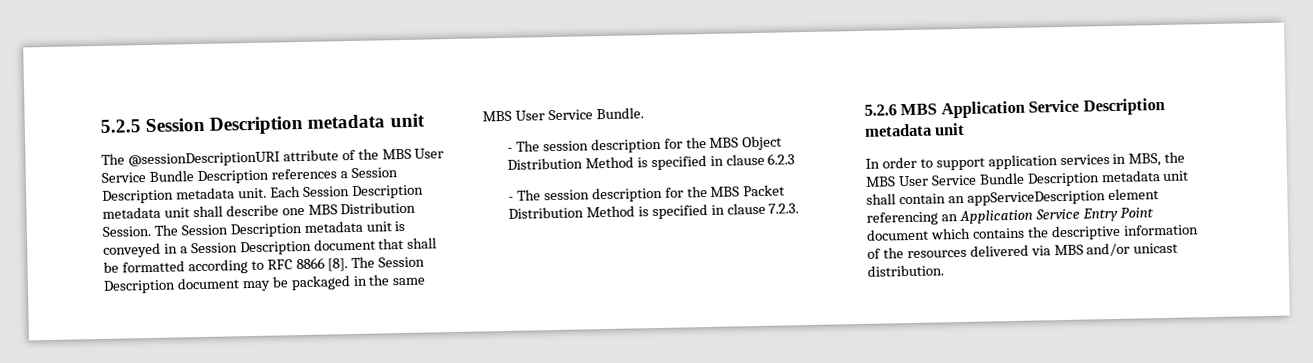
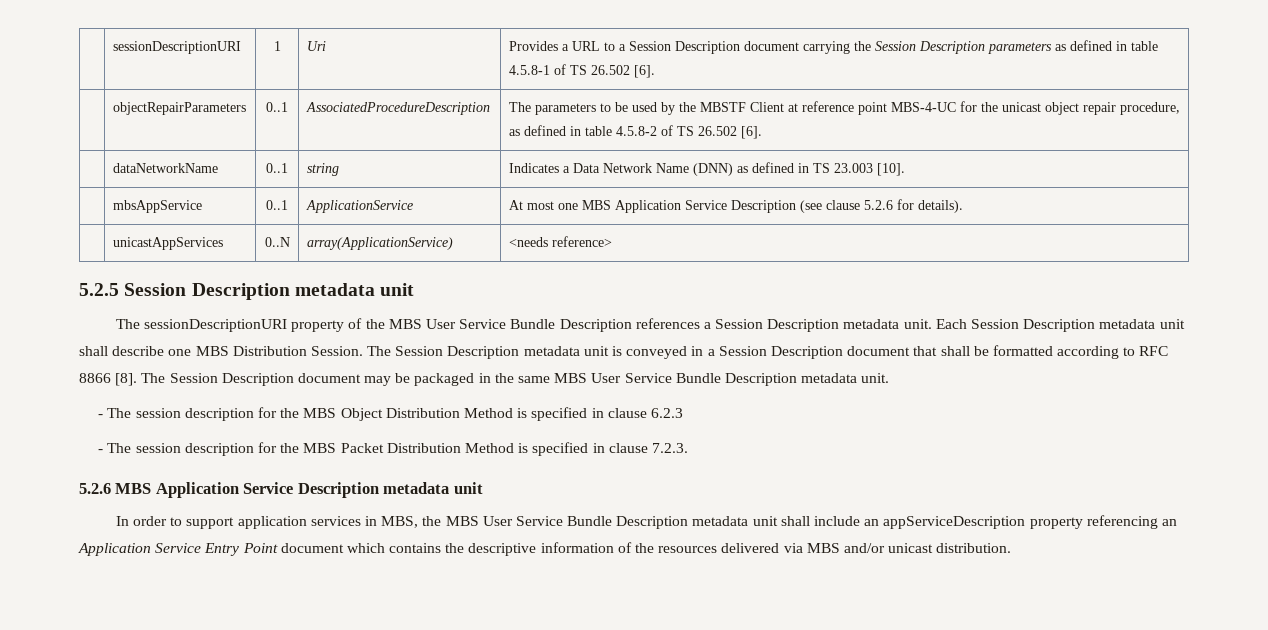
+ | sessionDescriptionURI | 1 | Uri | Provides a URL to a Session Description document carrying the Session Description parameters as defined in table 4.5.8-1 of TS 26.502 [6].
+ | objectRepairParameters | 0..1 | AssociatedProcedureDescription | The parameters to be used by the MBSTF Client at reference point MBS-4-UC for the unicast object repair procedure, as defined in table 4.5.8-2 of TS 26.502 [6].
+ | dataNetworkName | 0..1 | string | Indicates a Data Network Name (DNN) as defined in TS 23.003 [10].
+ | mbsAppService | 0..1 | ApplicationService | At most one MBS Application Service Description (see clause 5.2.6 for details).
+ | unicastAppServices | 0..N | array(ApplicationService) | <needs reference>
- The @sessionDescriptionURI attribute of the MBS User Service Bundle Description references a Session Description metadata unit.
+ The sessionDescriptionURI property of the MBS User Service Bundle Description references a Session Description metadata unit.
- The Session Description document may be packaged in the same MBS User Service Bundle.
+ The Session Description document may be packaged in the same MBS User Service Bundle Description metadata unit.
- In order to support application services in MBS, the MBS User Service Bundle Description metadata unit shall contain an appServiceDescription element referencing an Application Service Entry Point document which contains the descriptive information of the resources delivered via MBS and/or unicast distribution.
+ In order to support application services in MBS, the MBS User Service Bundle Description metadata unit shall include an appServiceDescription property referencing an Application Service Entry Point document which contains the descriptive information of the resources delivered via MBS and/or unicast distribution.

